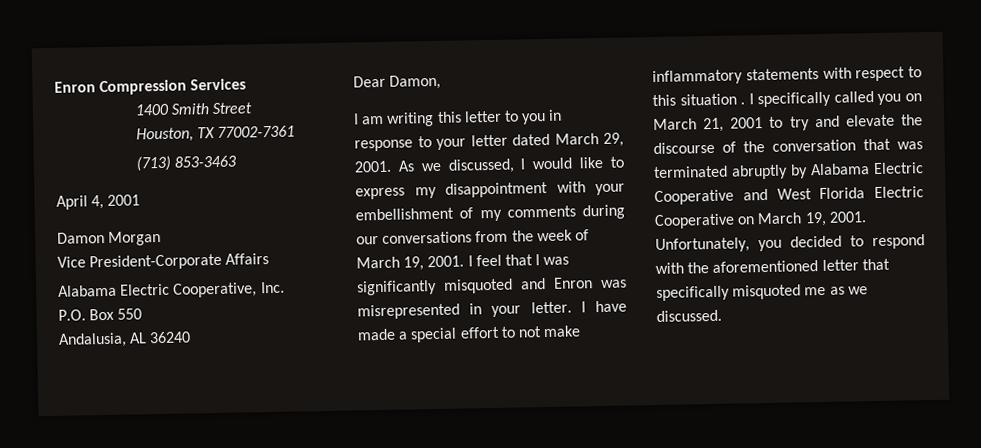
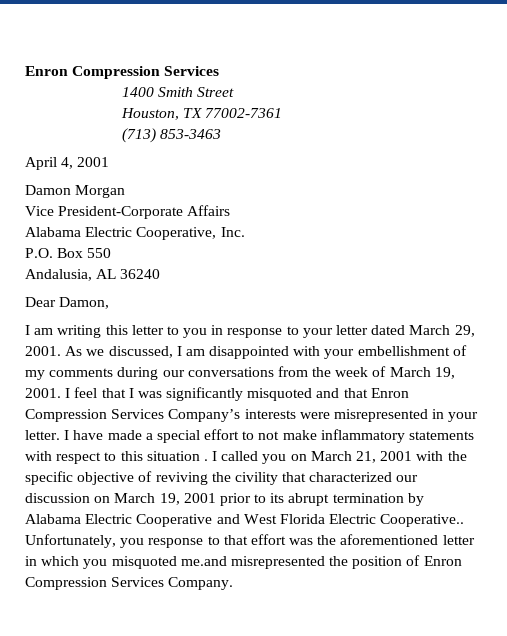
- As we discussed, I would like to express my disappointment with your embellishment of my comments during our conversations from the week of March 19, 2001.
+ As we discussed, I am disappointed with your embellishment of my comments during our conversations from the week of March 19, 2001.
- I feel that I was significantly misquoted and Enron was misrepresented in your letter.
+ I feel that I was significantly misquoted and that Enron Compression Services Company’s interests were misrepresented in your letter.
- I specifically called you on March 21, 2001 to try and elevate the discourse of the conversation that was terminated abruptly by Alabama Electric Cooperative and West Florida Electric Cooperative on March 19, 2001. Unfortunately, you decided to respond with the aforementioned letter that specifically misquoted me as we discussed.
+ I called you on March 21, 2001 with the specific objective of reviving the civility that characterized our discussion on March 19, 2001 prior to its abrupt termination by Alabama Electric Cooperative and West Florida Electric Cooperative.. Unfortunately, you response to that effort was the aforementioned letter in which you misquoted me.and misrepresented the position of Enron Compression Services Company.

